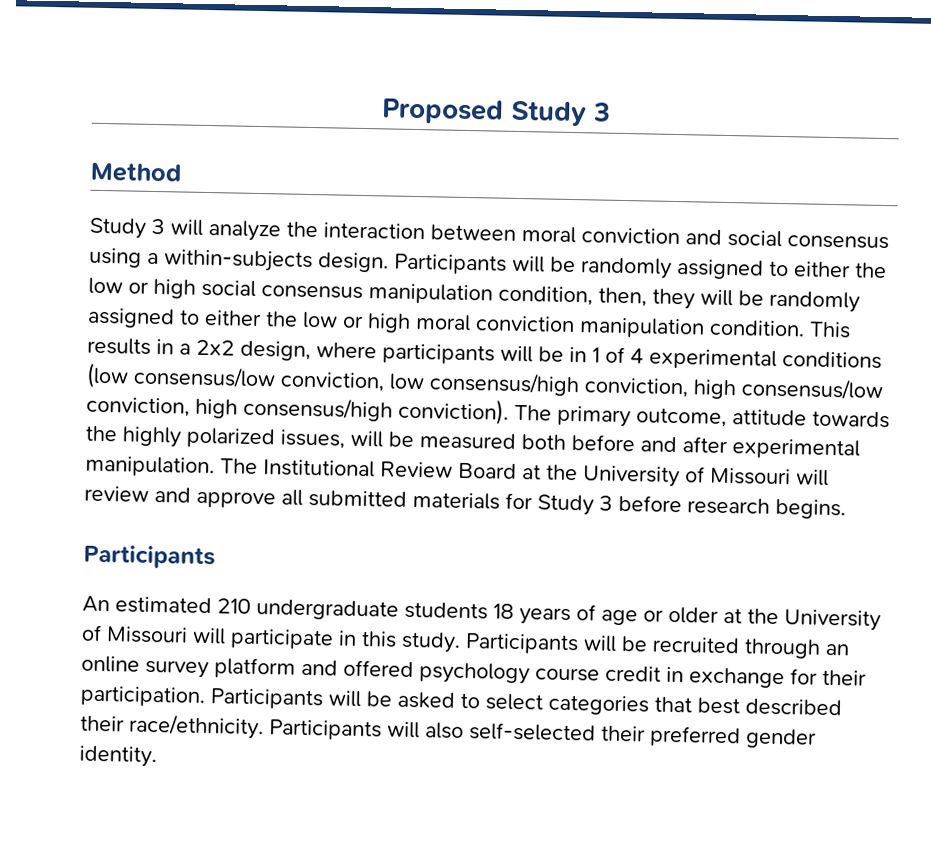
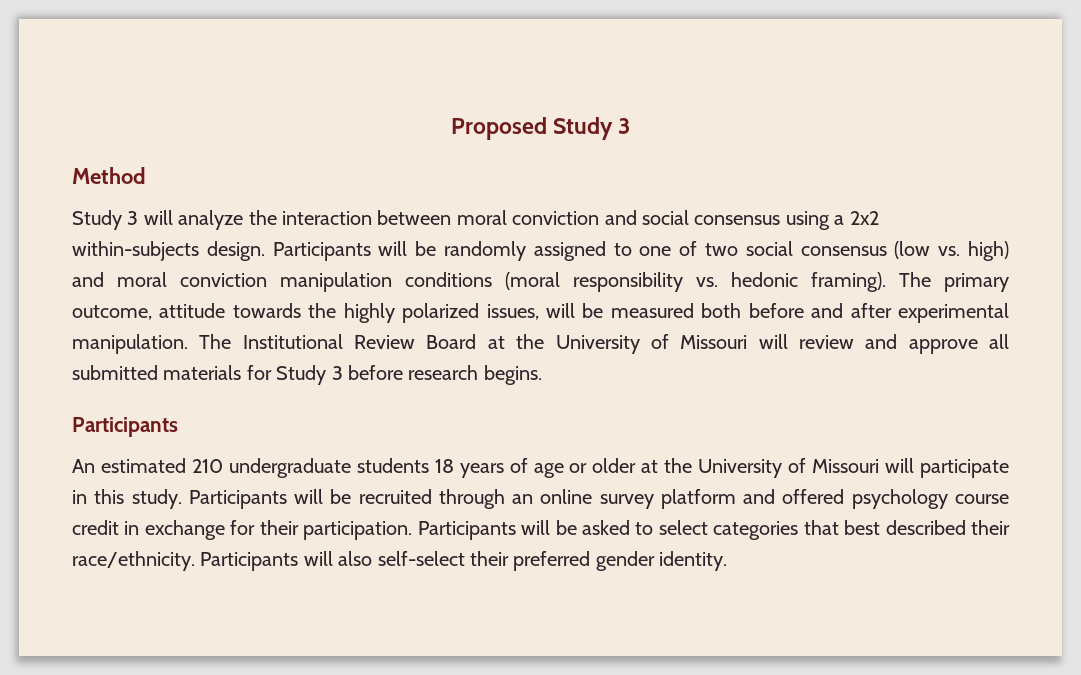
- Study 3 will analyze the interaction between moral conviction and social consensus using a within-subjects design.
+ Study 3 will analyze the interaction between moral conviction and social consensus using a 2x2 within-subjects design.
- Participants will be randomly assigned to either the low or high social consensus manipulation condition, then, they will be randomly assigned to either the low or high moral conviction manipulation condition. This results in a 2x2 design, where participants will be in 1 of 4 experimental conditions (low consensus/low conviction, low consensus/high conviction, high consensus/low conviction, high consensus/high conviction).
+ Participants will be randomly assigned to one of two social consensus (low vs. high) and moral conviction manipulation conditions (moral responsibility vs. hedonic framing).
- Participants will also self-selected their preferred gender identity.
+ Participants will also self-select their preferred gender identity.

